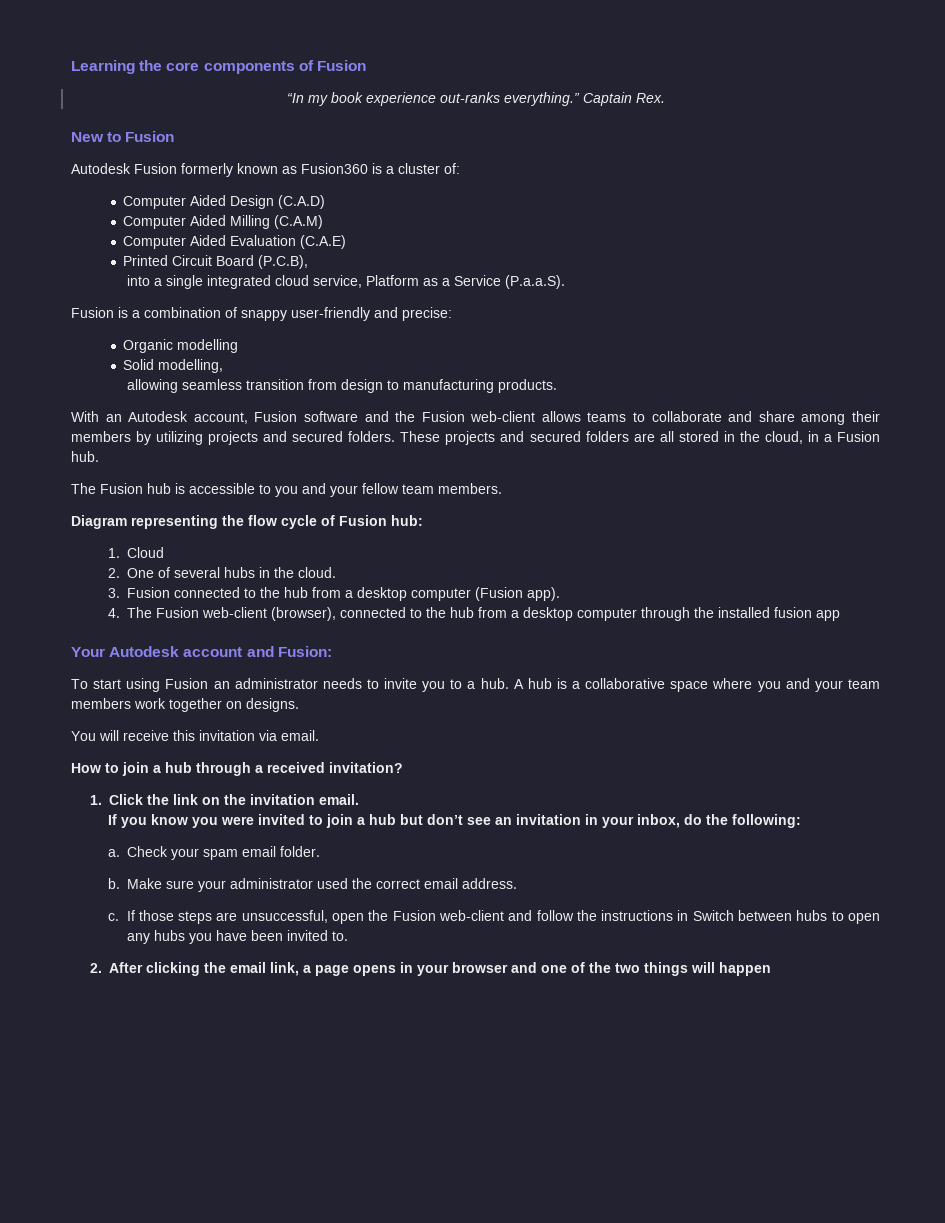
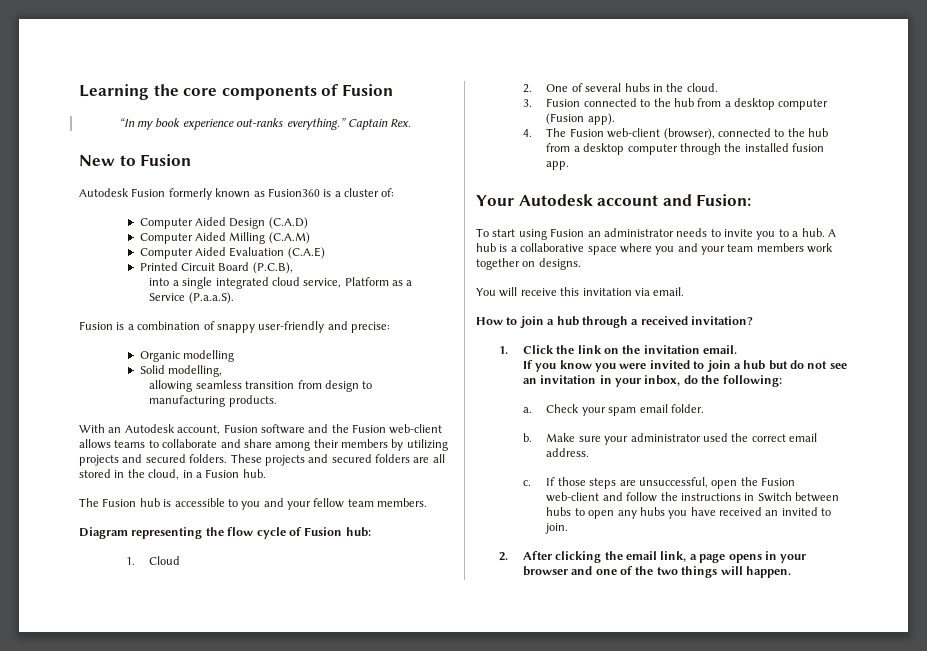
- 4. The Fusion web-client (browser), connected to the hub from a desktop computer through the installed fusion app
+ 4. The Fusion web-client (browser), connected to the hub from a desktop computer through the installed fusion app.
- If you know you were invited to join a hub but don’t see an invitation in your inbox, do the following:
+ If you know you were invited to join a hub but do not see an invitation in your inbox, do the following:
- If those steps are unsuccessful, open the Fusion web-client and follow the instructions in Switch between hubs to open any hubs you have been invited to.
+ If those steps are unsuccessful, open the Fusion web-client and follow the instructions in Switch between hubs to open any hubs you have received an invited to join.
- 2. After clicking the email link, a page opens in your browser and one of the two things will happen
+ 2. After clicking the email link, a page opens in your browser and one of the two things will happen.

